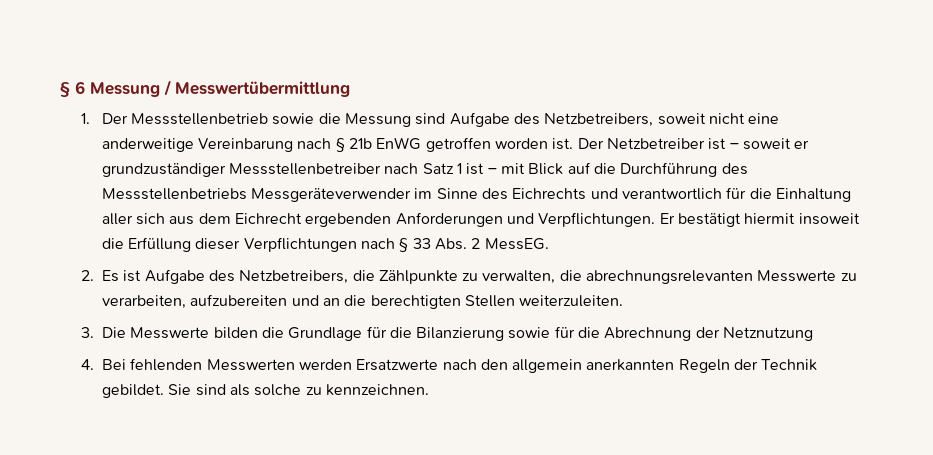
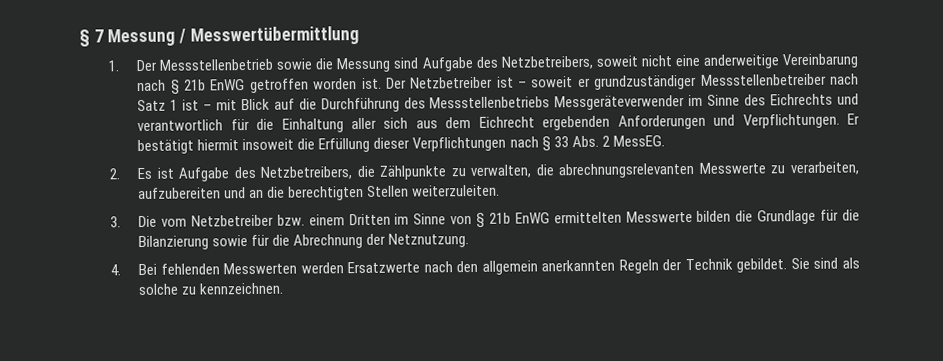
- § 6 Messung / Messwertübermittlung
+ § 7 Messung / Messwertübermittlung
- 3. Die Messwerte bilden die Grundlage für die Bilanzierung sowie für die Abrechnung der Netznutzung
+ 3. Die vom Netzbetreiber bzw. einem Dritten im Sinne von § 21b EnWG ermittelten Messwerte bilden die Grundlage für die Bilanzierung sowie für die Abrechnung der Netznutzung.

